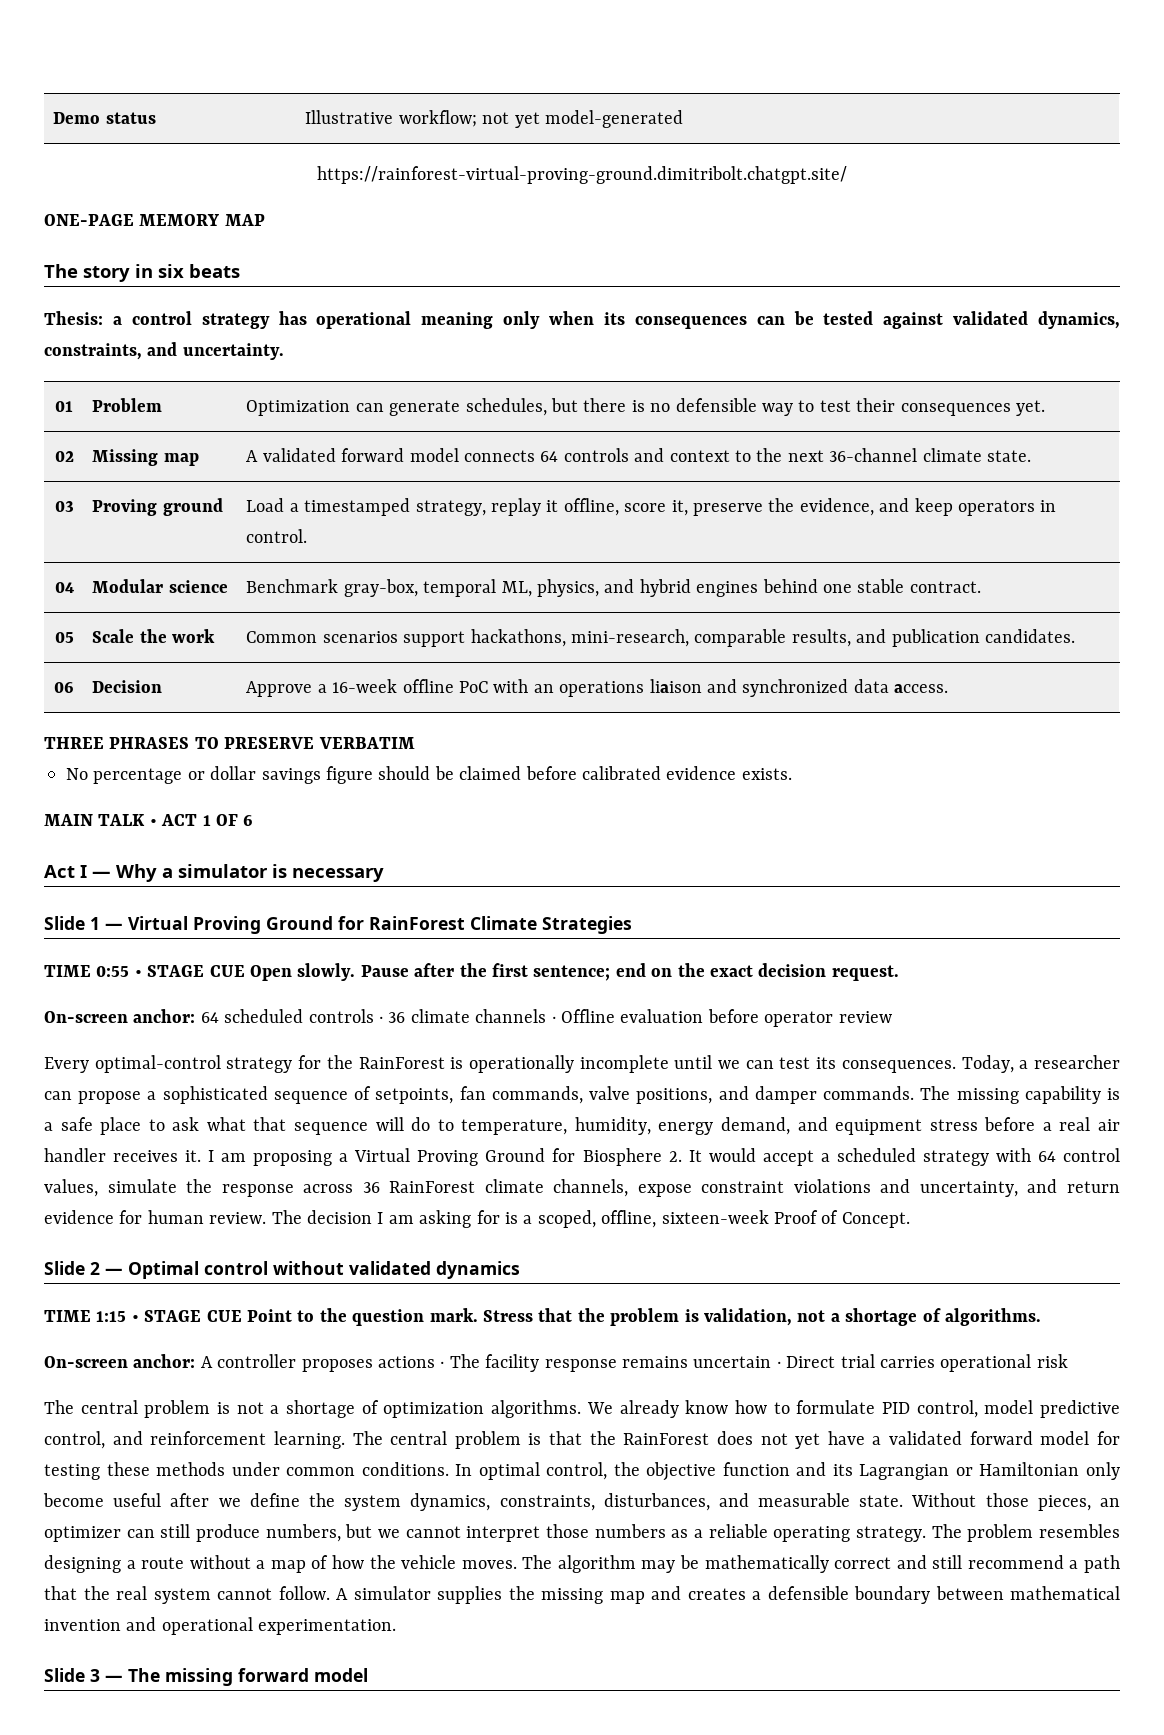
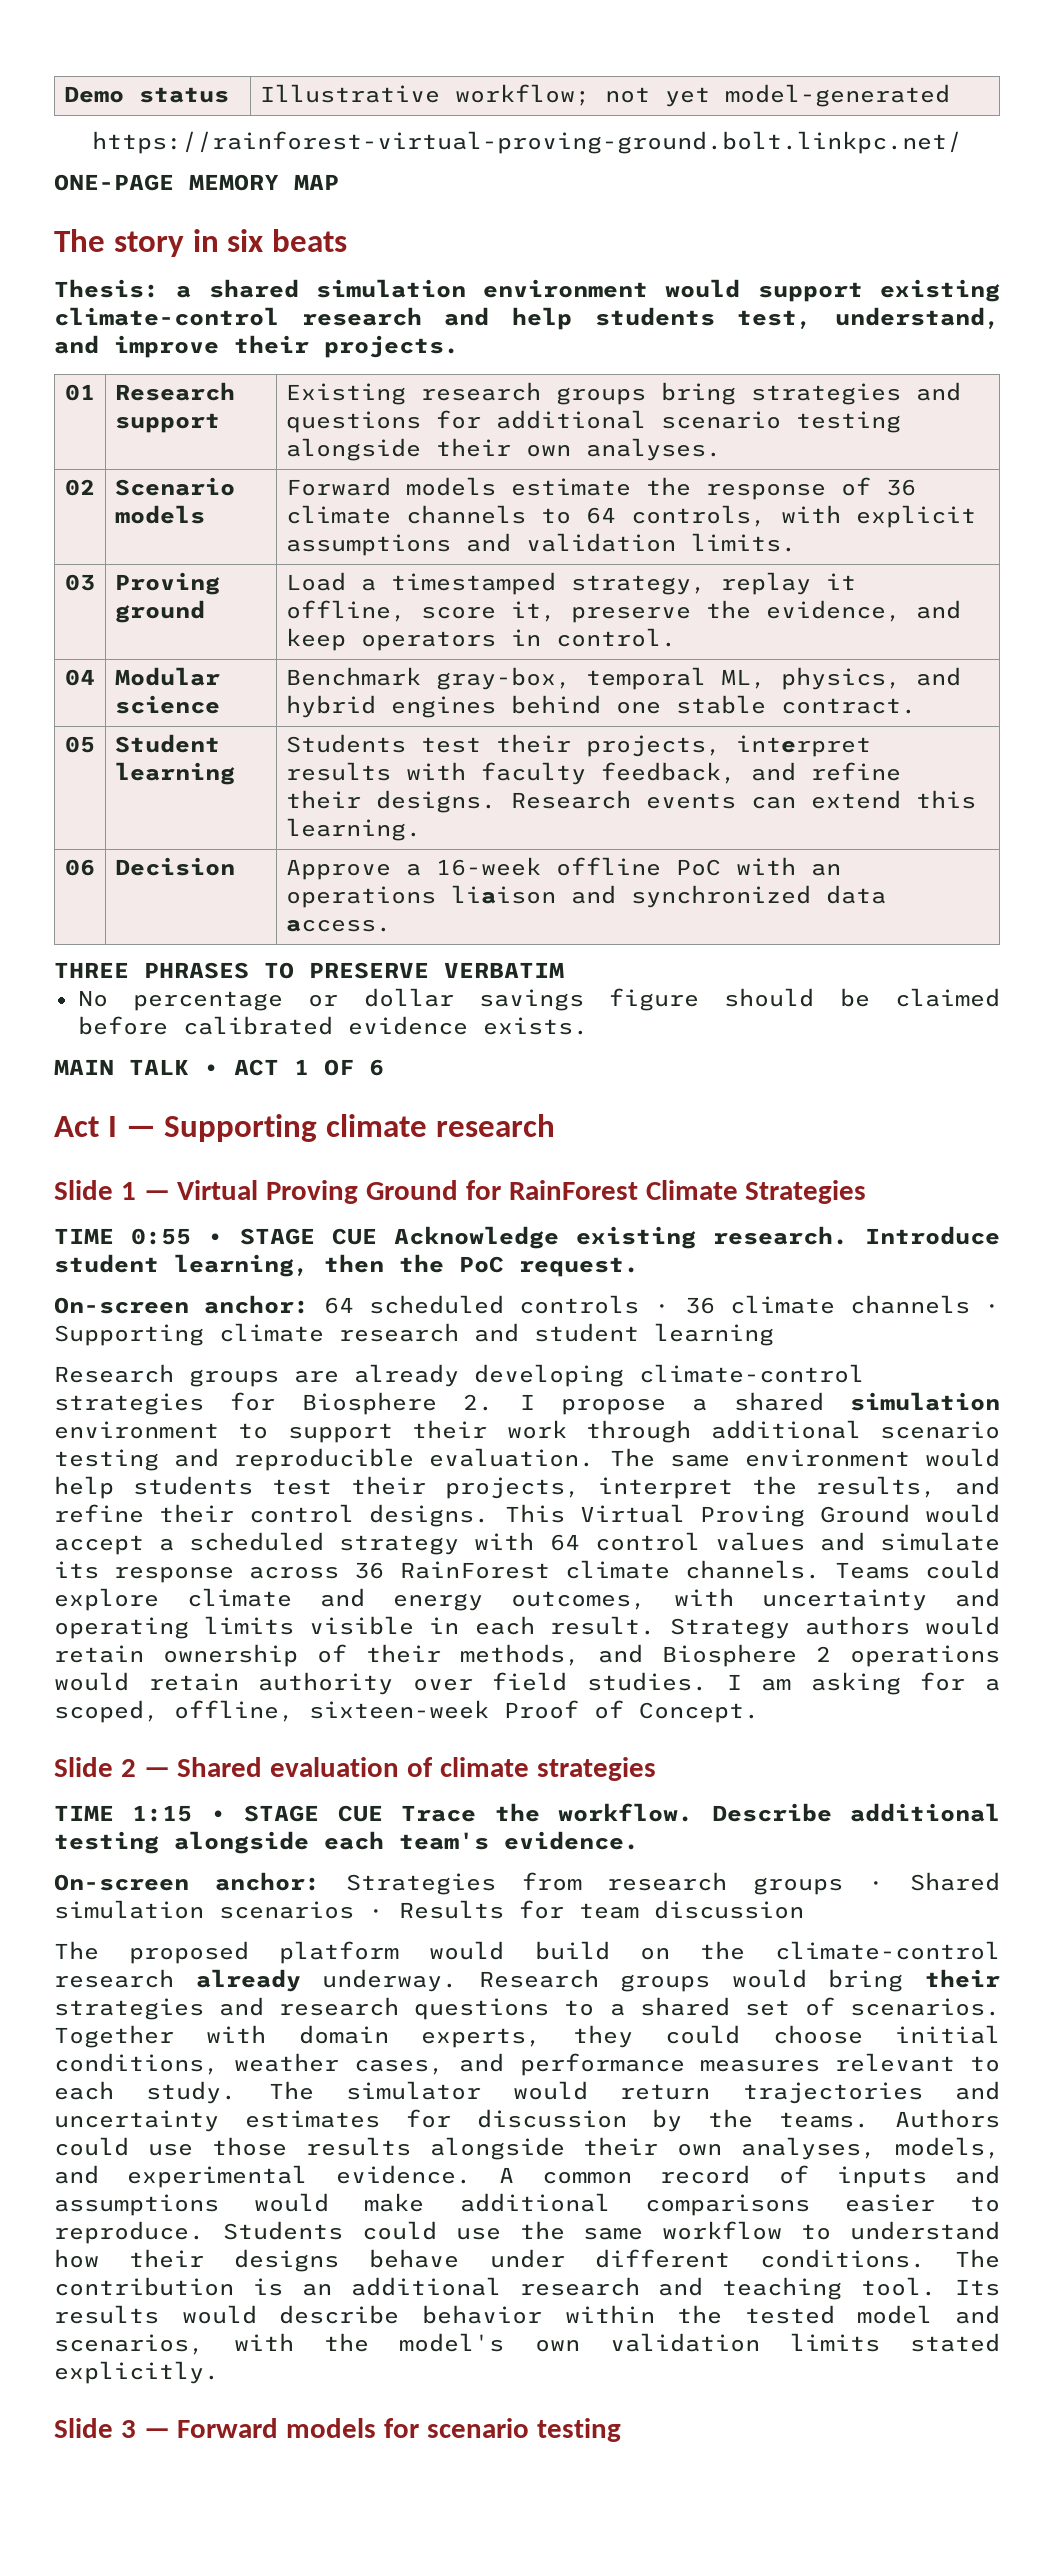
- https://rainforest-virtual-proving-ground.dimitribolt.chatgpt.site/
+ https://rainforest-virtual-proving-ground.bolt.linkpc.net/
- Thesis: a control strategy has operational meaning only when its consequences can be tested against validated dynamics, constraints, and uncertainty.
- 01 | Problem | Optimization can generate schedules, but there is no defensible way to test their consequences yet.
- 02 | Missing map | A validated forward model connects 64 controls and context to the next 36-channel climate state.
+ Thesis: a shared simulation environment would support existing climate-control research and help students test, understand, and improve their projects.
+ 01 | Research support | Existing research groups bring strategies and questions for additional scenario testing alongside their own analyses.
+ 02 | Scenario models | Forward models estimate the response of 36 climate channels to 64 controls, with explicit assumptions and validation limits.
- 05 | Scale the work | Common scenarios support hackathons, mini-research, comparable results, and publication candidates.
+ 05 | Student learning | Students test their projects, interpret results with faculty feedback, and refine their designs. Research events can extend this learning.
- Act I — Why a simulator is necessary
+ Act I — Supporting climate research
- TIME 0:55 • STAGE CUE Open slowly. Pause after the first sentence; end on the exact decision request.
+ TIME 0:55 • STAGE CUE Acknowledge existing research. Introduce student learning, then the PoC request.
- On-screen anchor: 64 scheduled controls · 36 climate channels · Offline evaluation before operator review
- Every optimal-control strategy for the RainForest is operationally incomplete until we can test its consequences. Today, a researcher can propose a sophisticated sequence of setpoints, fan commands, valve positions, and damper commands. The missing capability is a safe place to ask what that sequence will do to temperature, humidity, energy demand, and equipment stress before a real air handler receives it. I am proposing a Virtual Proving Ground for Biosphere 2. It would accept a scheduled strategy with 64 control values, simulate the response across 36 RainForest climate channels, expose constraint violations and uncertainty, and return evidence for human review. The decision I am asking for is a scoped, offline, sixteen-week Proof of Concept.
+ On-screen anchor: 64 scheduled controls · 36 climate channels · Supporting climate research and student learning
+ Research groups are already developing climate-control strategies for Biosphere 2. I propose a shared simulation environment to support their work through additional scenario testing and reproducible evaluation. The same environment would help students test their projects, interpret the results, and refine their control designs. This Virtual Proving Ground would accept a scheduled strategy with 64 control values and simulate its response across 36 RainForest climate channels. Teams could explore climate and energy outcomes, with uncertainty and operating limits visible in each result. Strategy authors would retain ownership of their methods, and Biosphere 2 operations would retain authority over field studies. I am asking for a scoped, offline, sixteen-week Proof of Concept.
- Slide 2 — Optimal control without validated dynamics
+ Slide 2 — Shared evaluation of climate strategies
- TIME 1:15 • STAGE CUE Point to the question mark. Stress that the problem is validation, not a shortage of algorithms.
- On-screen anchor: A controller proposes actions · The facility response remains uncertain · Direct trial carries operational risk
- The central problem is not a shortage of optimization algorithms. We already know how to formulate PID control, model predictive control, and reinforcement learning. The central problem is that the RainForest does not yet have a validated forward model for testing these methods under common conditions. In optimal control, the objective function and its Lagrangian or Hamiltonian only become useful after we define the system dynamics, constraints, disturbances, and measurable state. Without those pieces, an optimizer can still produce numbers, but we cannot interpret those numbers as a reliable operating strategy. The problem resembles designing a route without a map of how the vehicle moves. The algorithm may be mathematically correct and still recommend a path that the real system cannot follow. A simulator supplies the missing map and creates a defensible boundary between mathematical invention and operational experimentation.
- Slide 3 — The missing forward model
+ TIME 1:15 • STAGE CUE Trace the workflow. Describe additional testing alongside each team's evidence.
+ On-screen anchor: Strategies from research groups · Shared simulation scenarios · Results for team discussion
+ The proposed platform would build on the climate-control research already underway. Research groups would bring their strategies and research questions to a shared set of scenarios. Together with domain experts, they could choose initial conditions, weather cases, and performance measures relevant to each study. The simulator would return trajectories and uncertainty estimates for discussion by the teams. Authors could use those results alongside their own analyses, models, and experimental evidence. A common record of inputs and assumptions would make additional comparisons easier to reproduce. Students could use the same workflow to understand how their designs behave under different conditions. The contribution is an additional research and teaching tool. Its results would describe behavior within the tested model and scenarios, with the model's own validation limits stated explicitly.
+ Slide 3 — Forward models for scenario testing

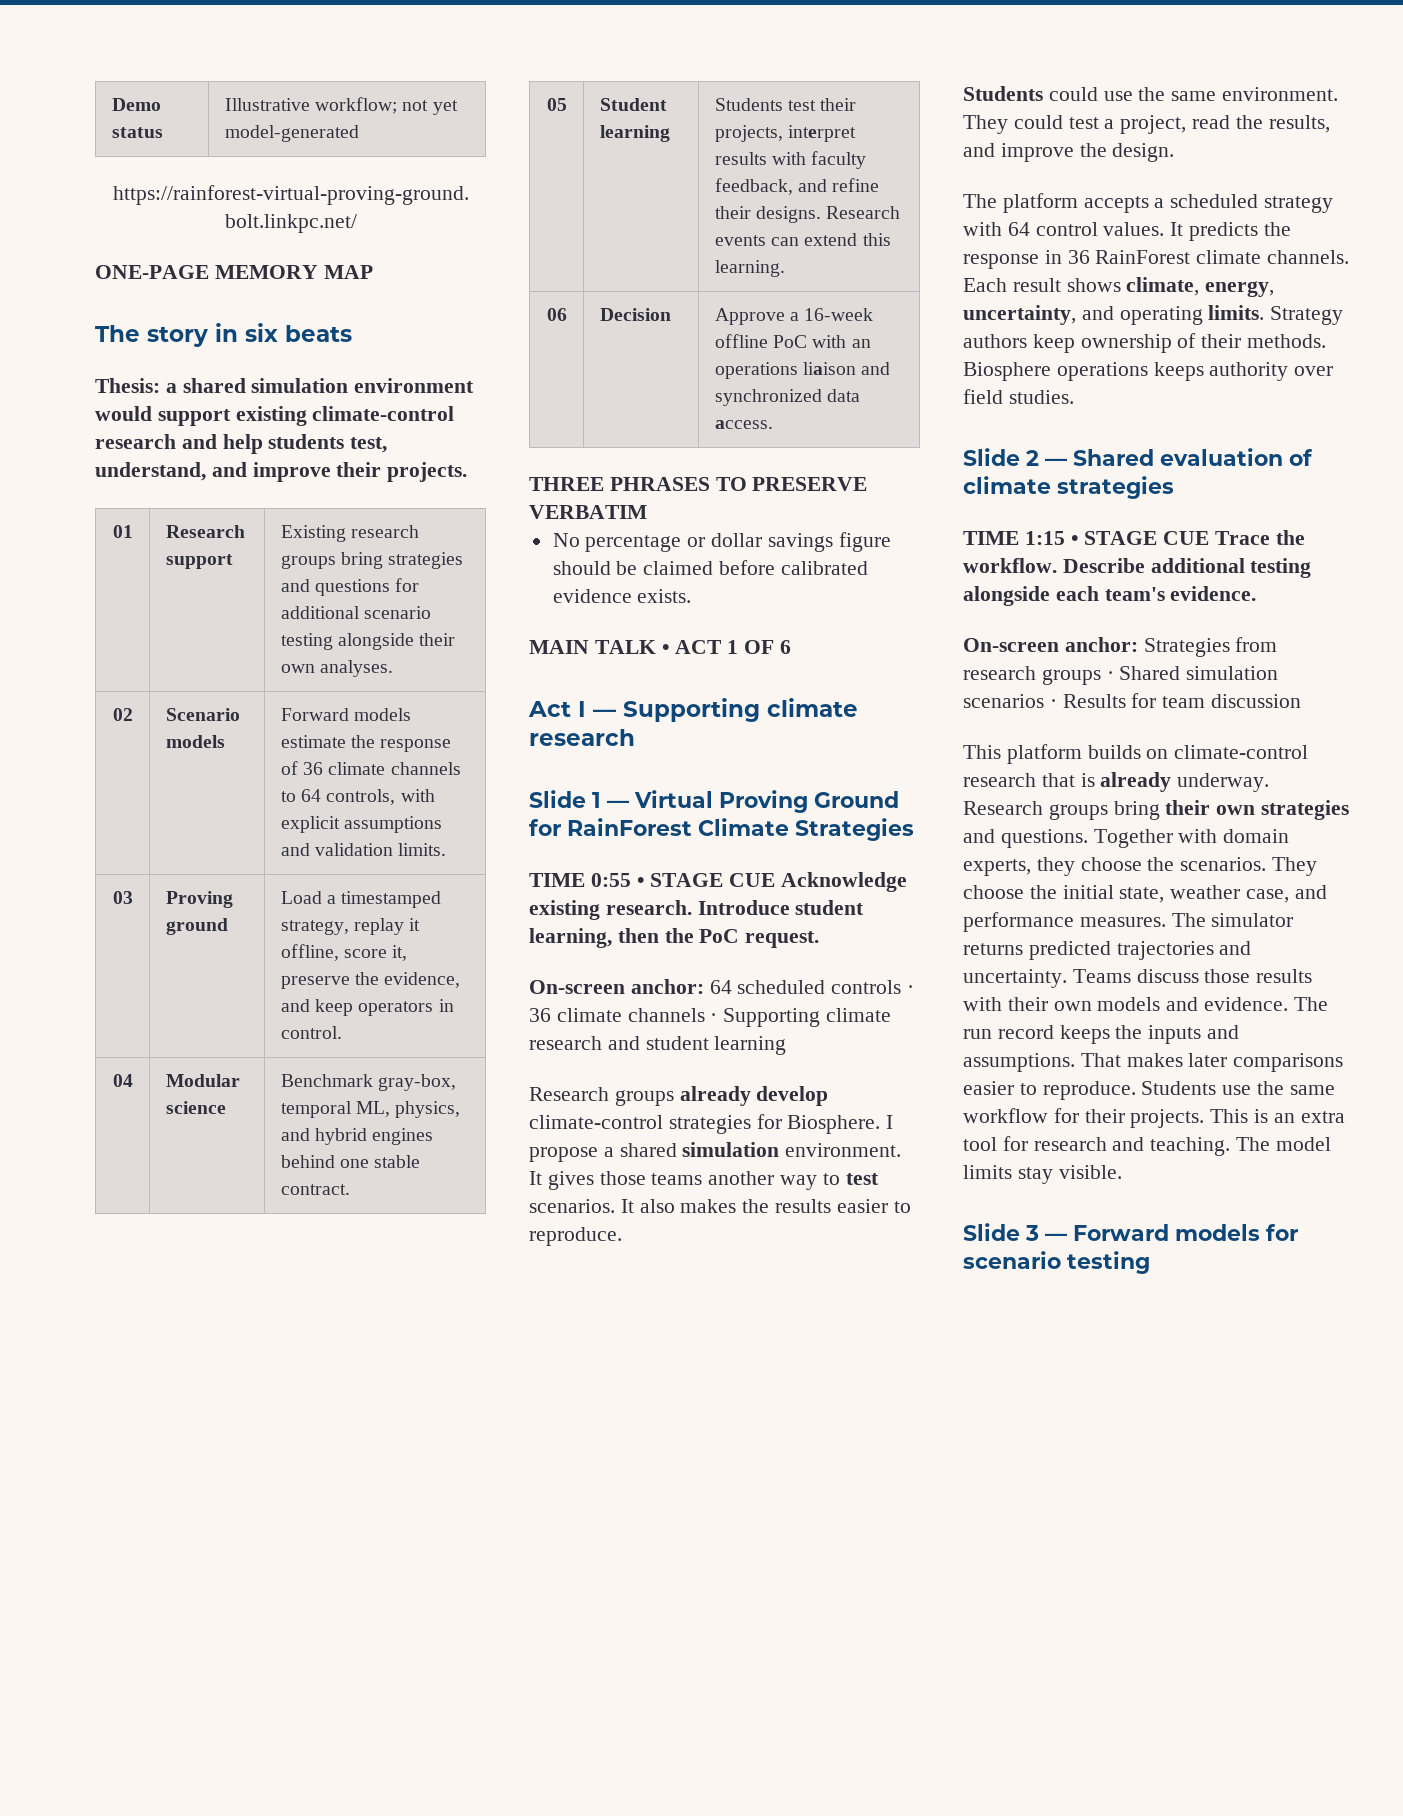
- Research groups are already developing climate-control strategies for Biosphere 2. I propose a shared simulation environment to support their work through additional scenario testing and reproducible evaluation. The same environment would help students test their projects, interpret the results, and refine their control designs. This Virtual Proving Ground would accept a scheduled strategy with 64 control values and simulate its response across 36 RainForest climate channels. Teams could explore climate and energy outcomes, with uncertainty and operating limits visible in each result. Strategy authors would retain ownership of their methods, and Biosphere 2 operations would retain authority over field studies. I am asking for a scoped, offline, sixteen-week Proof of Concept.
+ Research groups already develop climate-control strategies for Biosphere. I propose a shared simulation environment. It gives those teams another way to test scenarios. It also makes the results easier to reproduce.
+ Students could use the same environment. They could test a project, read the results, and improve the design.
+ The platform accepts a scheduled strategy with 64 control values. It predicts the response in 36 RainForest climate channels. Each result shows climate, energy, uncertainty, and operating limits. Strategy authors keep ownership of their methods. Biosphere operations keeps authority over field studies.
- The proposed platform would build on the climate-control research already underway.
+ This platform builds on climate-control research that is already underway.
- Research groups would bring their strategies and research questions to a shared set of scenarios.
+ Research groups bring their own strategies and questions.
- Together with domain experts, they could choose initial conditions, weather cases, and performance measures relevant to each study. The simulator would return trajectories and uncertainty estimates for discussion by the teams. Authors could use those results alongside their own analyses, models, and experimental evidence. A common record of inputs and assumptions would make additional comparisons easier to reproduce.
+ Together with domain experts, they choose the scenarios. They choose the initial state, weather case, and performance measures. The simulator returns predicted trajectories and uncertainty. Teams discuss those results with their own models and evidence. The run record keeps the inputs and assumptions. That makes later comparisons easier to reproduce.
- Students could use the same workflow to understand how their designs behave under different conditions. The contribution is an additional research and teaching tool. Its results would describe behavior within the tested model and scenarios, with the model's own validation limits stated explicitly.
+ Students use the same workflow for their projects. This is an extra tool for research and teaching. The model limits stay visible.

